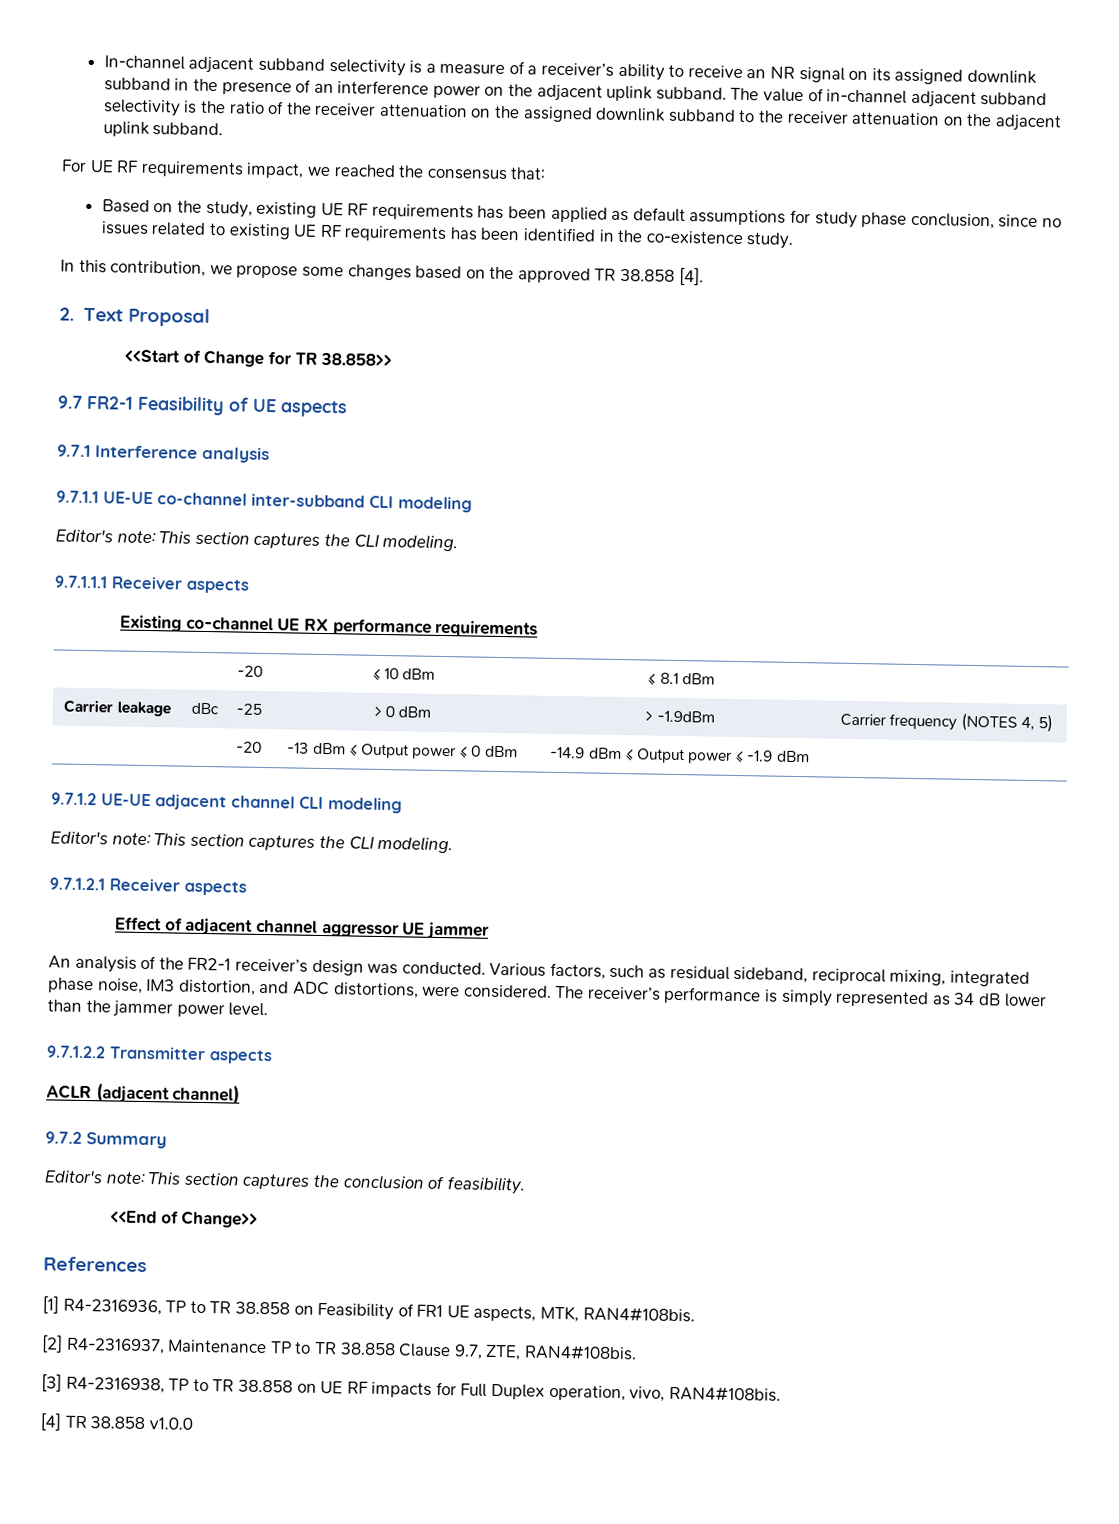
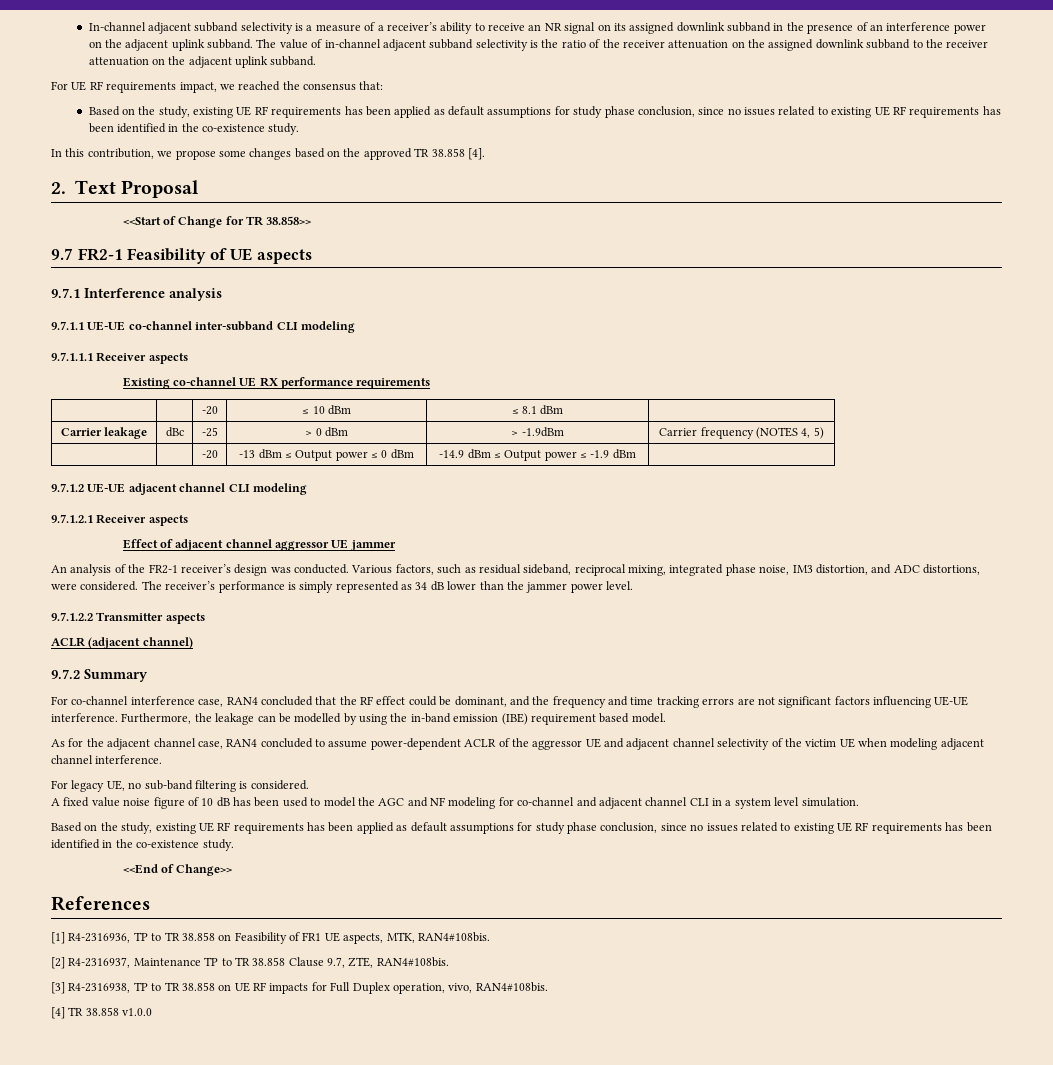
  9.7.1.1 UE-UE co-channel inter-subband CLI modeling
- Editor's note: This section captures the CLI modeling.
  9.7.1.2 UE-UE adjacent channel CLI modeling
- Editor's note: This section captures the CLI modeling.
- Editor's note: This section captures the conclusion of feasibility.
+ For co-channel interference case, RAN4 concluded that the RF effect could be dominant, and the frequency and time tracking errors are not significant factors influencing UE-UE interference. Furthermore, the leakage can be modelled by using the in-band emission (IBE) requirement based model.
+ As for the adjacent channel case, RAN4 concluded to assume power-dependent ACLR of the aggressor UE and adjacent channel selectivity of the victim UE when modeling adjacent channel interference.
+ For legacy UE, no sub-band filtering is considered.
+ A fixed value noise figure of 10 dB has been used to model the AGC and NF modeling for co-channel and adjacent channel CLI in a system level simulation.
+ Based on the study, existing UE RF requirements has been applied as default assumptions for study phase conclusion, since no issues related to existing UE RF requirements has been identified in the co-existence study.

